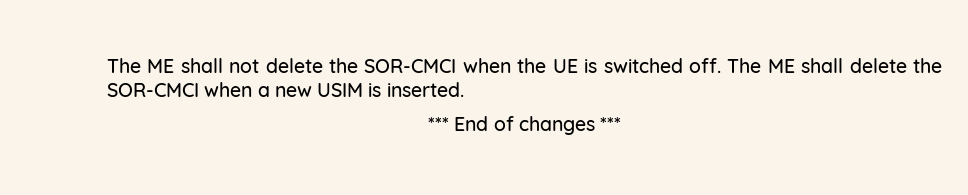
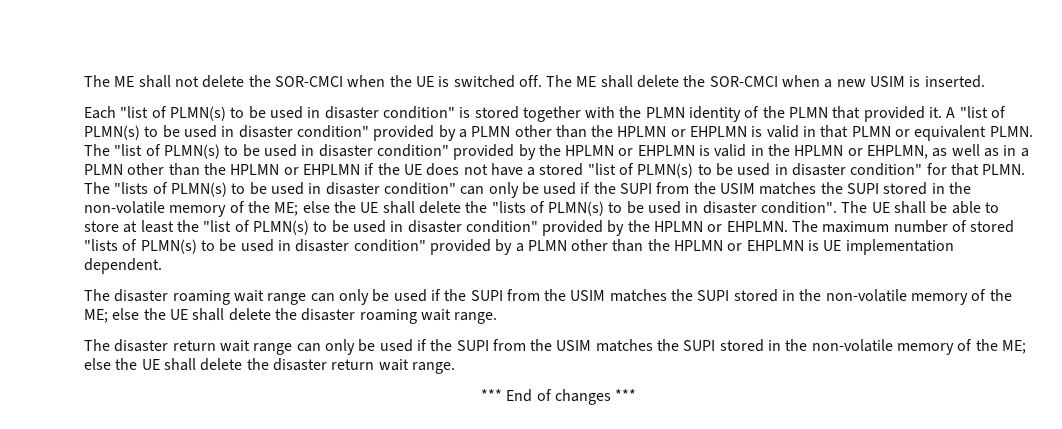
+ Each "list of PLMN(s) to be used in disaster condition" is stored together with the PLMN identity of the PLMN that provided it. A "list of PLMN(s) to be used in disaster condition" provided by a PLMN other than the HPLMN or EHPLMN is valid in that PLMN or equivalent PLMN. The "list of PLMN(s) to be used in disaster condition" provided by the HPLMN or EHPLMN is valid in the HPLMN or EHPLMN, as well as in a PLMN other than the HPLMN or EHPLMN if the UE does not have a stored "list of PLMN(s) to be used in disaster condition" for that PLMN. The "lists of PLMN(s) to be used in disaster condition" can only be used if the SUPI from the USIM matches the SUPI stored in the non-volatile memory of the ME; else the UE shall delete the "lists of PLMN(s) to be used in disaster condition". The UE shall be able to store at least the "list of PLMN(s) to be used in disaster condition" provided by the HPLMN or EHPLMN. The maximum number of stored "lists of PLMN(s) to be used in disaster condition" provided by a PLMN other than the HPLMN or EHPLMN is UE implementation dependent.
+ The disaster roaming wait range can only be used if the SUPI from the USIM matches the SUPI stored in the non-volatile memory of the ME; else the UE shall delete the disaster roaming wait range.
+ The disaster return wait range can only be used if the SUPI from the USIM matches the SUPI stored in the non-volatile memory of the ME; else the UE shall delete the disaster return wait range.

